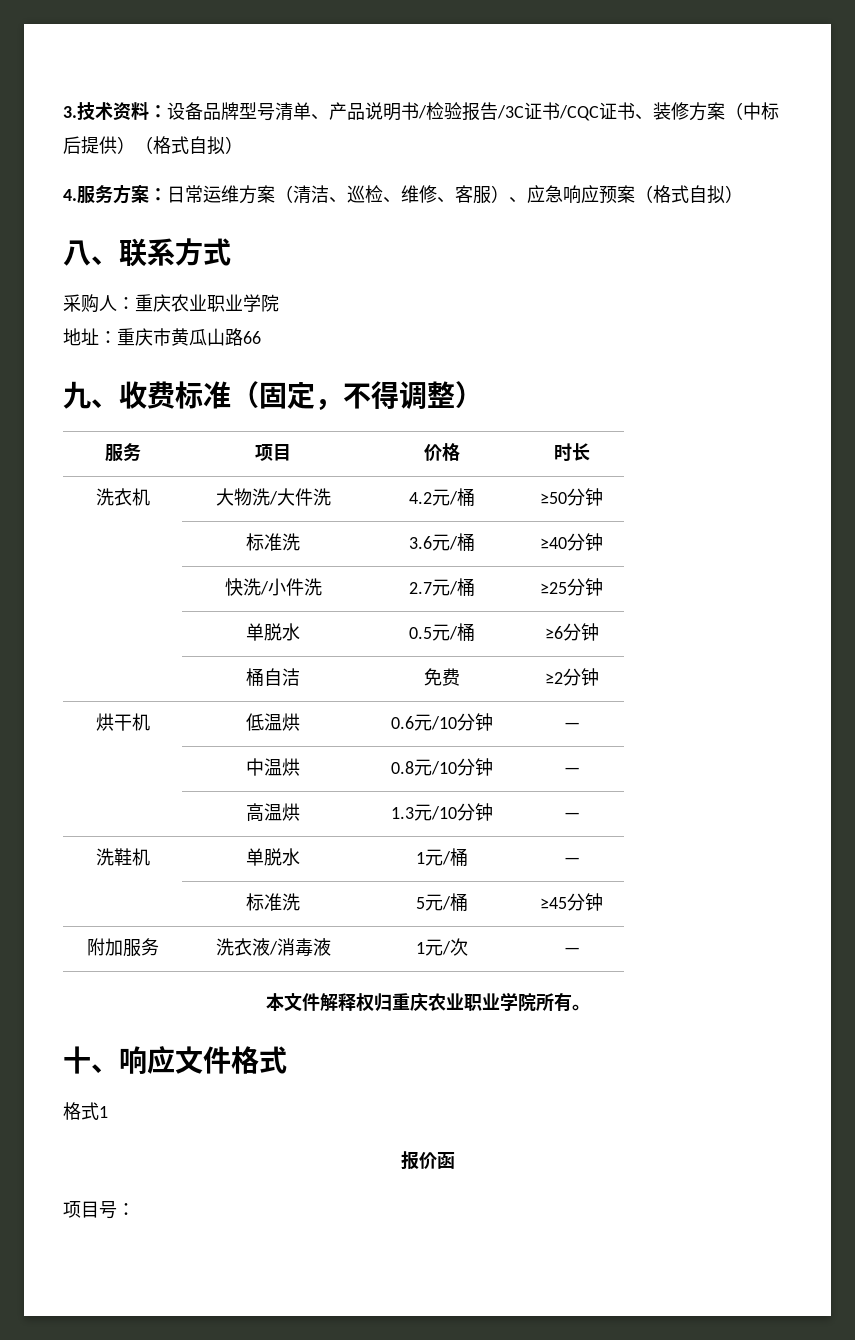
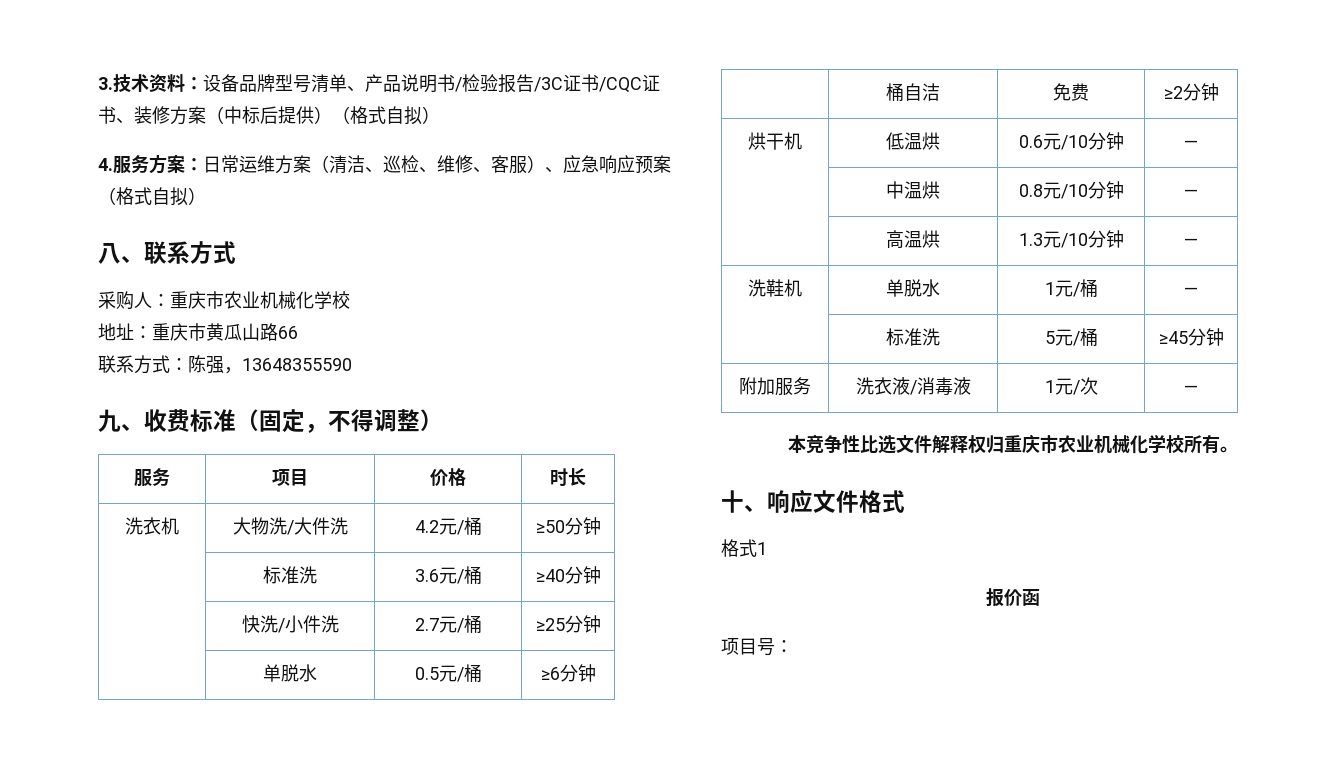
- 采购人：重庆农业职业学院
+ 采购人：重庆市农业机械化学校
+ 联系方式：陈强，13648355590
- 本文件解释权归重庆农业职业学院所有。
+ 本竞争性比选文件解释权归重庆市农业机械化学校所有。

